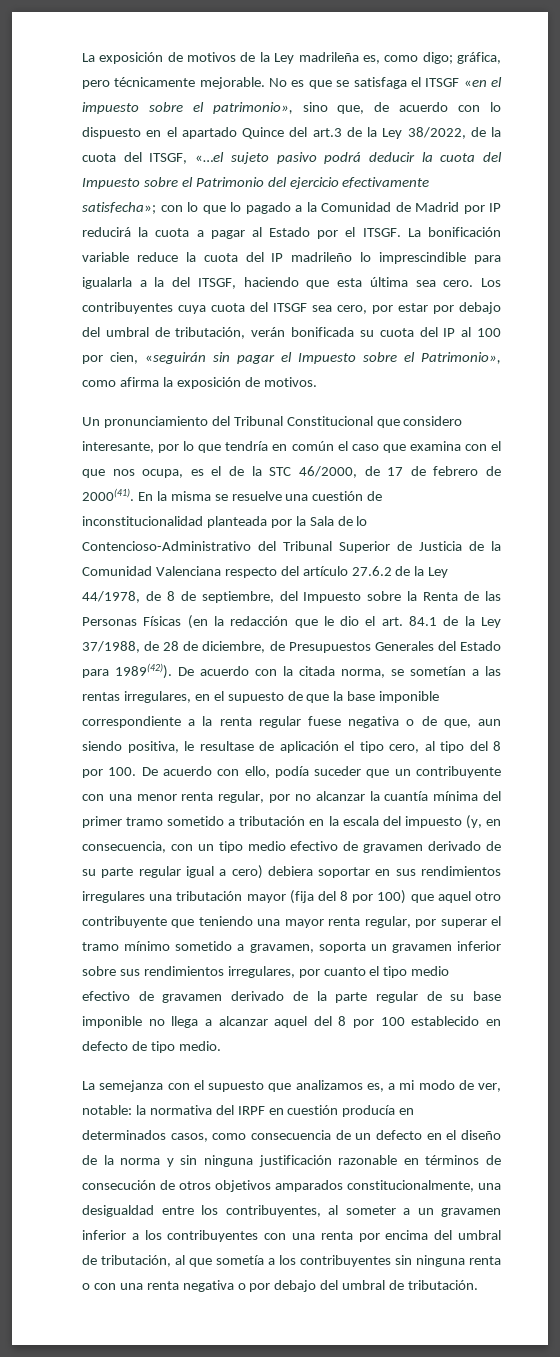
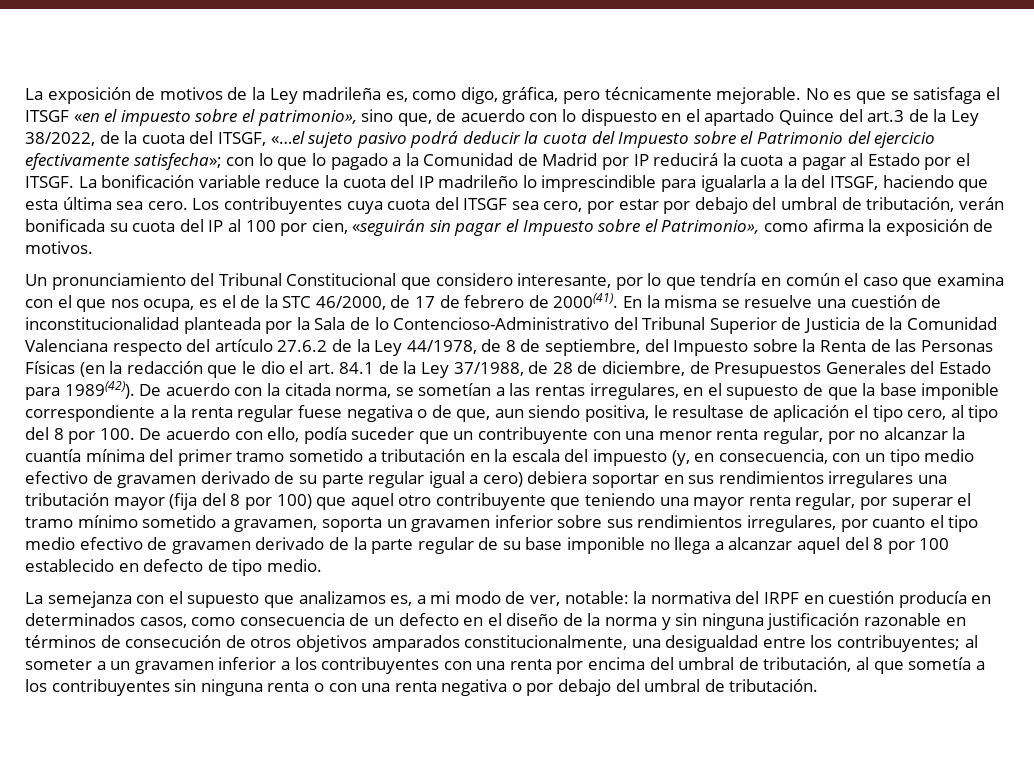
- La exposición de motivos de la Ley madrileña es, como digo; gráfica, pero técnicamente mejorable.
+ La exposición de motivos de la Ley madrileña es, como digo, gráfica, pero técnicamente mejorable.
- la normativa del IRPF en cuestión producía en determinados casos, como consecuencia de un defecto en el diseño de la norma y sin ninguna justificación razonable en términos de consecución de otros objetivos amparados constitucionalmente, una desigualdad entre los contribuyentes, al someter a un gravamen inferior a los contribuyentes con una renta por encima del umbral de tributación, al que sometía a los contribuyentes sin ninguna renta o con una renta negativa o por debajo del umbral de tributación.
+ la normativa del IRPF en cuestión producía en determinados casos, como consecuencia de un defecto en el diseño de la norma y sin ninguna justificación razonable en términos de consecución de otros objetivos amparados constitucionalmente, una desigualdad entre los contribuyentes; al someter a un gravamen inferior a los contribuyentes con una renta por encima del umbral de tributación, al que sometía a los contribuyentes sin ninguna renta o con una renta negativa o por debajo del umbral de tributación.

